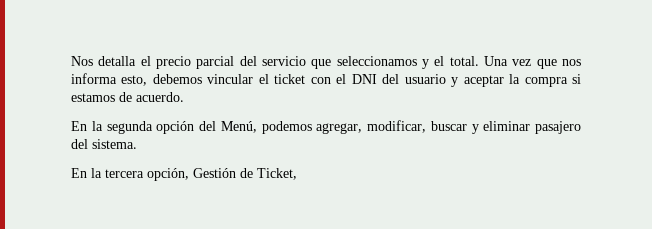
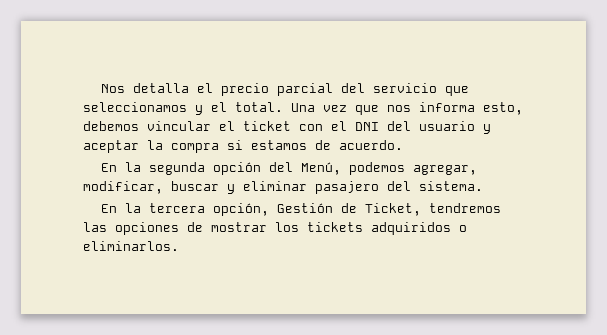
- En la tercera opción, Gestión de Ticket,
+ En la tercera opción, Gestión de Ticket, tendremos las opciones de mostrar los tickets adquiridos o eliminarlos.

